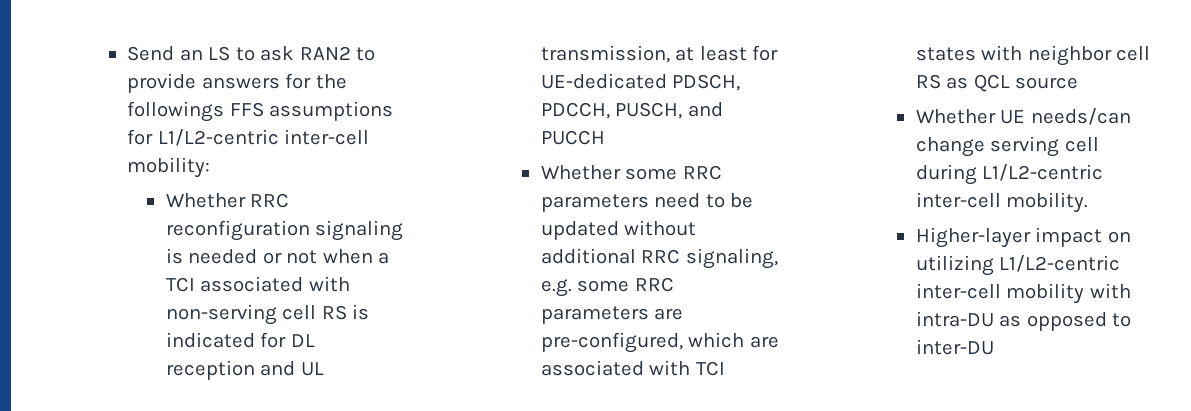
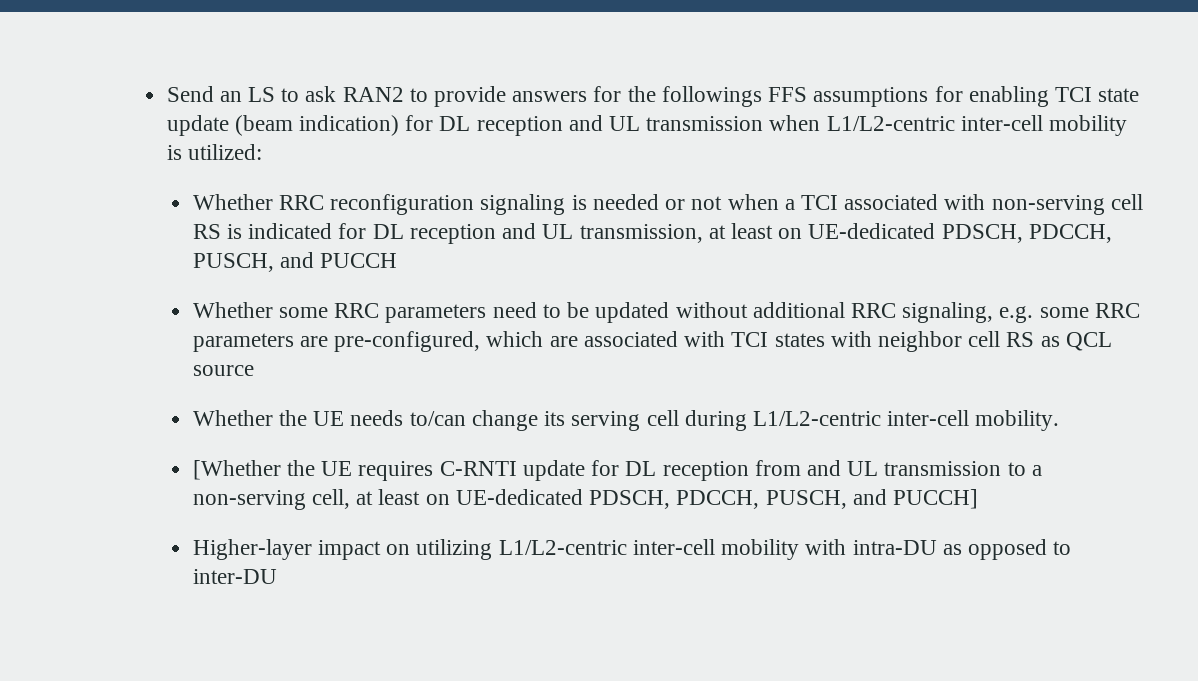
- Send an LS to ask RAN2 to provide answers for the followings FFS assumptions for L1/L2-centric inter-cell mobility:
+ Send an LS to ask RAN2 to provide answers for the followings FFS assumptions for enabling TCI state update (beam indication) for DL reception and UL transmission when L1/L2-centric inter-cell mobility is utilized:
- Whether RRC reconfiguration signaling is needed or not when a TCI associated with non-serving cell RS is indicated for DL reception and UL transmission, at least for UE-dedicated PDSCH, PDCCH, PUSCH, and PUCCH
+ Whether RRC reconfiguration signaling is needed or not when a TCI associated with non-serving cell RS is indicated for DL reception and UL transmission, at least on UE-dedicated PDSCH, PDCCH, PUSCH, and PUCCH
- Whether UE needs/can change serving cell during L1/L2-centric inter-cell mobility.
+ Whether the UE needs to/can change its serving cell during L1/L2-centric inter-cell mobility.
+ [Whether the UE requires C-RNTI update for DL reception from and UL transmission to a non-serving cell, at least on UE-dedicated PDSCH, PDCCH, PUSCH, and PUCCH]

